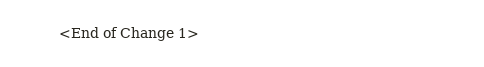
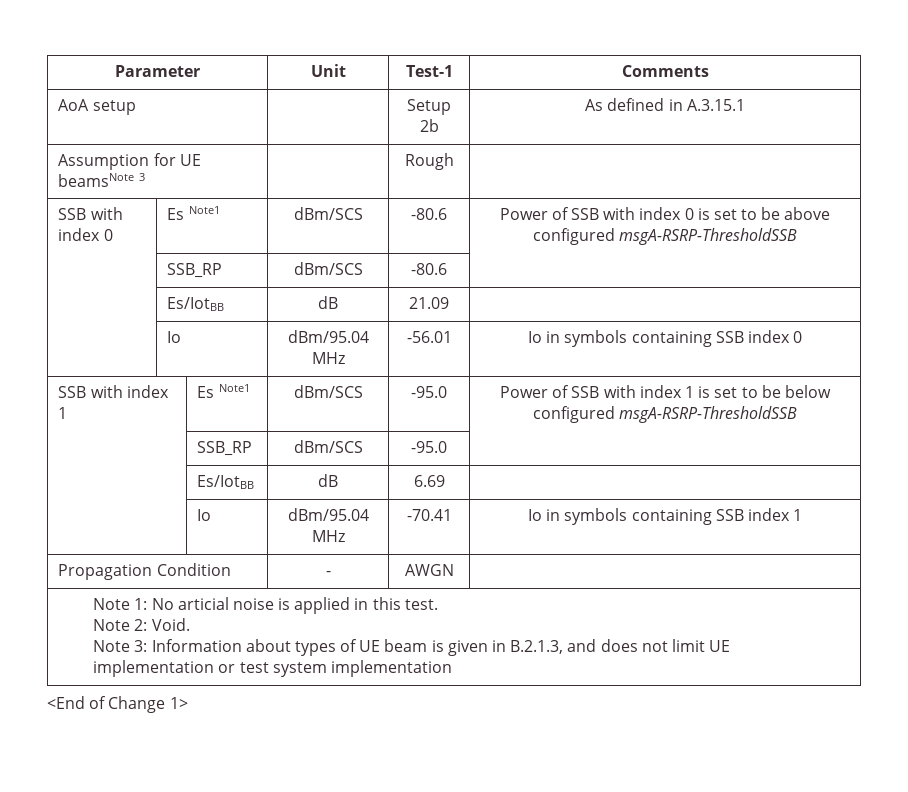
+ Parameter | Unit | Test-1 | Comments
+ AoA setup | | Setup 2b | As defined in A.3.15.1
+ Assumption for UE beamsNote 3 | | Rough |
+ SSB with index 0 | Es Note1 | dBm/SCS | -80.6 | Power of SSB with index 0 is set to be above configured msgA-RSRP-ThresholdSSB
+ | SSB_RP | dBm/SCS | -80.6 |
+ | Es/IotBB | dB | 21.09 |
+ | Io | dBm/95.04 MHz | -56.01 | Io in symbols containing SSB index 0
+ SSB with index 1 | Es Note1 | dBm/SCS | -95.0 | Power of SSB with index 1 is set to be below configured msgA-RSRP-ThresholdSSB
+ | SSB_RP | dBm/SCS | -95.0 |
+ | Es/IotBB | dB | 6.69 |
+ | Io | dBm/95.04 MHz | -70.41 | Io in symbols containing SSB index 1
+ Propagation Condition | - | AWGN |
+ Note 1: No articial noise is applied in this test.
+ Note 2: Void.
+ Note 3: Information about types of UE beam is given in B.2.1.3, and does not limit UE implementation or test system implementation

